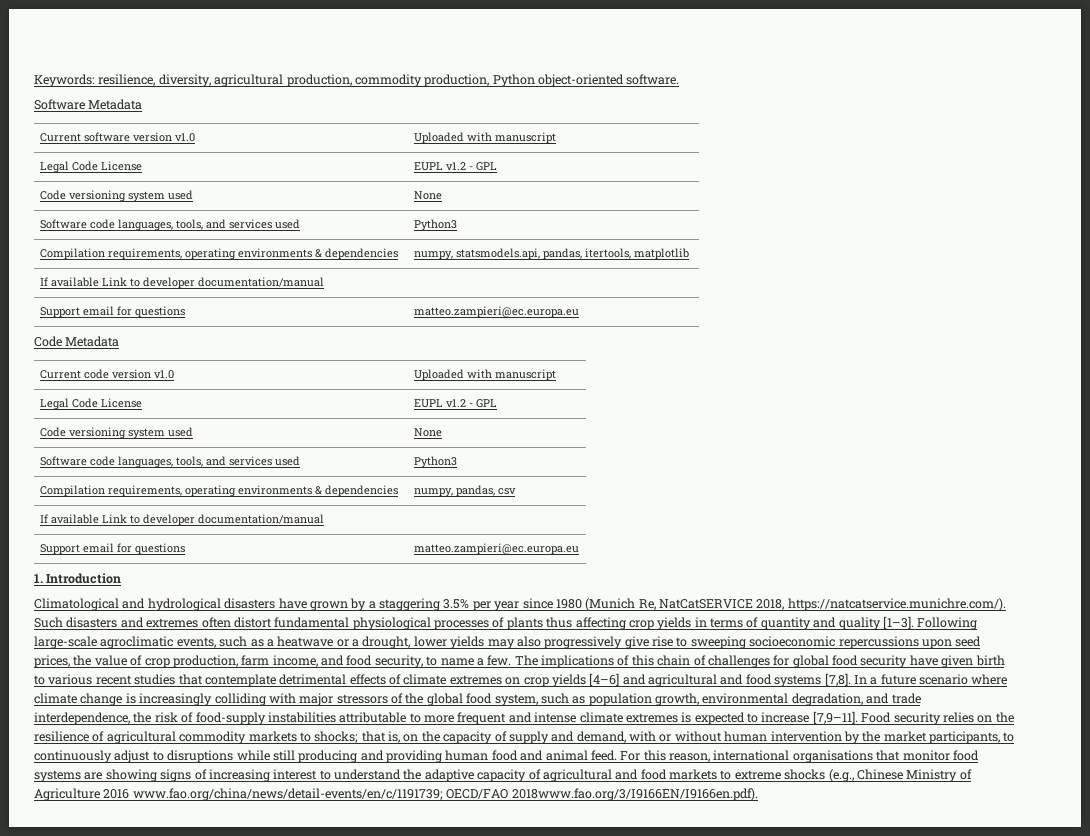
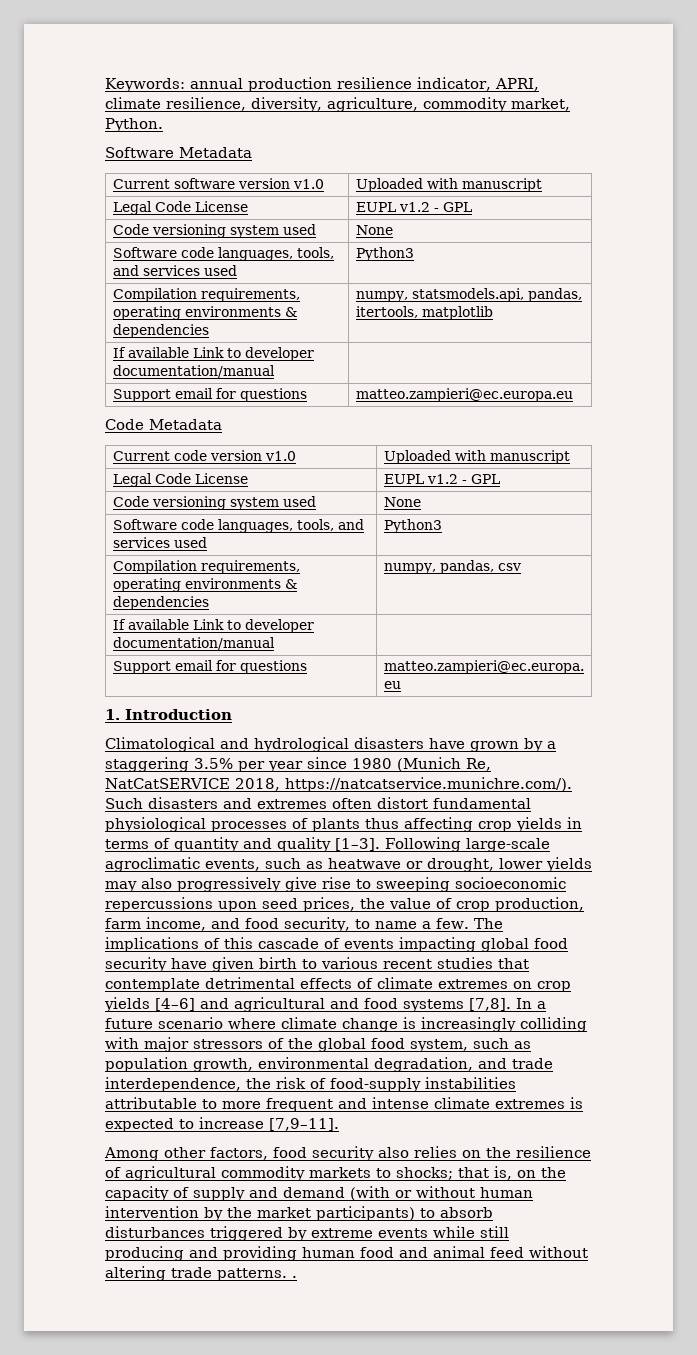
- Keywords: resilience, diversity, agricultural production, commodity production, Python object-oriented software.
+ Keywords: annual production resilience indicator, APRI, climate resilience, diversity, agriculture, commodity market, Python.
- Following large-scale agroclimatic events, such as a heatwave or a drought, lower yields may also progressively give rise to sweeping socioeconomic repercussions upon seed prices, the value of crop production, farm income, and food security, to name a few.
+ Following large-scale agroclimatic events, such as heatwave or drought, lower yields may also progressively give rise to sweeping socioeconomic repercussions upon seed prices, the value of crop production, farm income, and food security, to name a few.
- The implications of this chain of challenges for global food security have given birth to various recent studies that contemplate detrimental effects of climate extremes on crop yields [4–6] and agricultural and food systems [7,8].
+ The implications of this cascade of events impacting global food security have given birth to various recent studies that contemplate detrimental effects of climate extremes on crop yields [4–6] and agricultural and food systems [7,8].
- In a future scenario where climate change is increasingly colliding with major stressors of the global food system, such as population growth, environmental degradation, and trade interdependence, the risk of food-supply instabilities attributable to more frequent and intense climate extremes is expected to increase [7,9–11]. Food security relies on the resilience of agricultural commodity markets to shocks;
+ In a future scenario where climate change is increasingly colliding with major stressors of the global food system, such as population growth, environmental degradation, and trade interdependence, the risk of food-supply instabilities attributable to more frequent and intense climate extremes is expected to increase [7,9–11].
+ Among other factors, food security also relies on the resilience of agricultural commodity markets to shocks;
- that is, on the capacity of supply and demand, with or without human intervention by the market participants, to continuously adjust to disruptions while still producing and providing human food and animal feed. For this reason, international organisations that monitor food systems are showing signs of increasing interest to understand the adaptive capacity of agricultural and food markets to extreme shocks (e.g., Chinese Ministry of Agriculture 2016 www.fao.org/china/news/detail-events/en/c/1191739; OECD/FAO 2018www.fao.org/3/I9166EN/I9166en.pdf).
+ that is, on the capacity of supply and demand (with or without human intervention by the market participants) to absorb disturbances triggered by extreme events while still producing and providing human food and animal feed without altering trade patterns. .

